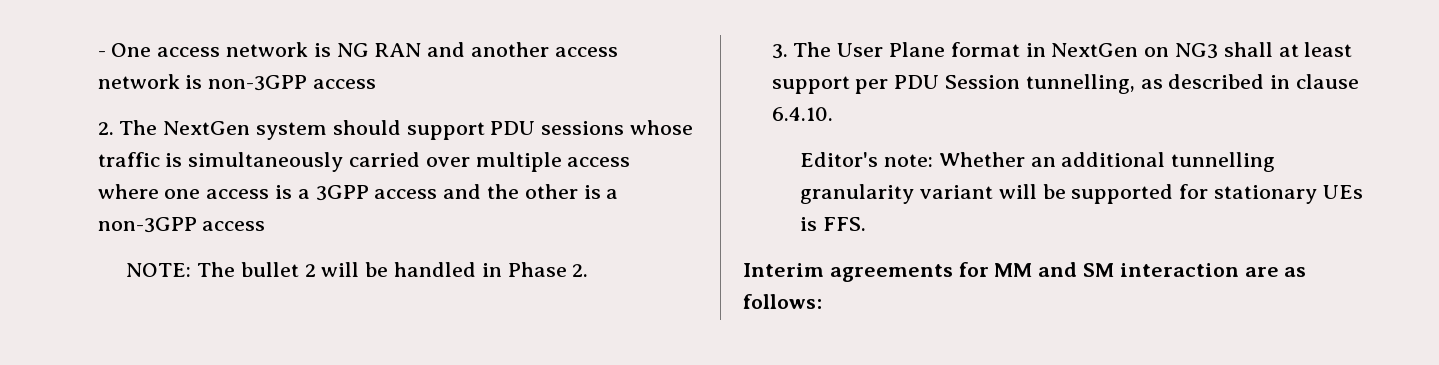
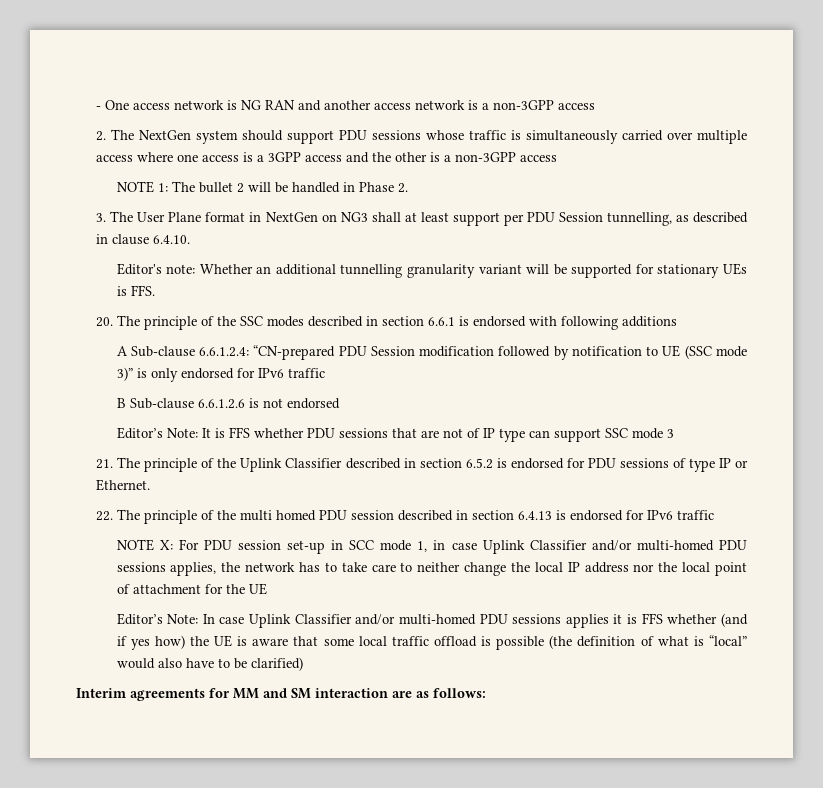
- - One access network is NG RAN and another access network is non-3GPP access
+ - One access network is NG RAN and another access network is a non-3GPP access
- NOTE: The bullet 2 will be handled in Phase 2.
+ NOTE 1: The bullet 2 will be handled in Phase 2.
+ 20. The principle of the SSC modes described in section 6.6.1 is endorsed with following additions
+ A Sub-clause 6.6.1.2.4: “CN-prepared PDU Session modification followed by notification to UE (SSC mode 3)” is only endorsed for IPv6 traffic
+ B Sub-clause 6.6.1.2.6 is not endorsed
+ Editor’s Note: It is FFS whether PDU sessions that are not of IP type can support SSC mode 3
+ 21. The principle of the Uplink Classifier described in section 6.5.2 is endorsed for PDU sessions of type IP or Ethernet.
+ 22. The principle of the multi homed PDU session described in section 6.4.13 is endorsed for IPv6 traffic
+ NOTE X: For PDU session set-up in SCC mode 1, in case Uplink Classifier and/or multi-homed PDU sessions applies, the network has to take care to neither change the local IP address nor the local point of attachment for the UE
+ Editor’s Note: In case Uplink Classifier and/or multi-homed PDU sessions applies it is FFS whether (and if yes how) the UE is aware that some local traffic offload is possible (the definition of what is “local” would also have to be clarified)

